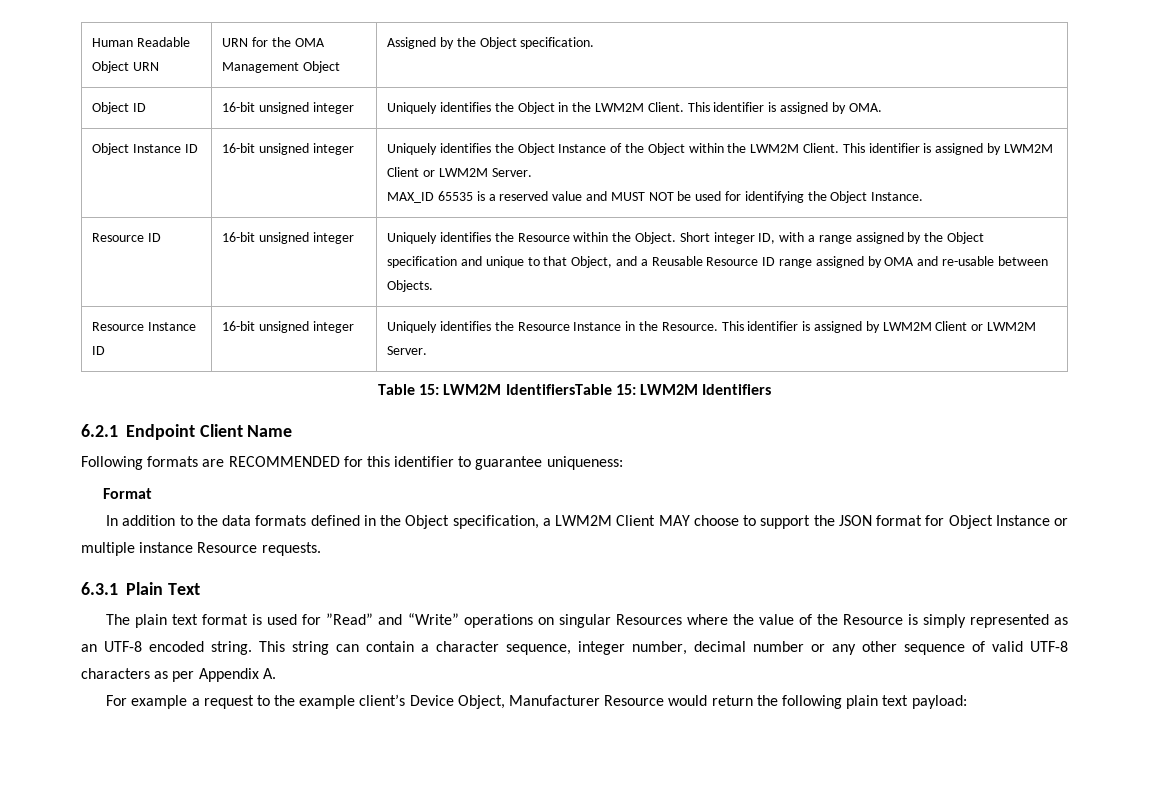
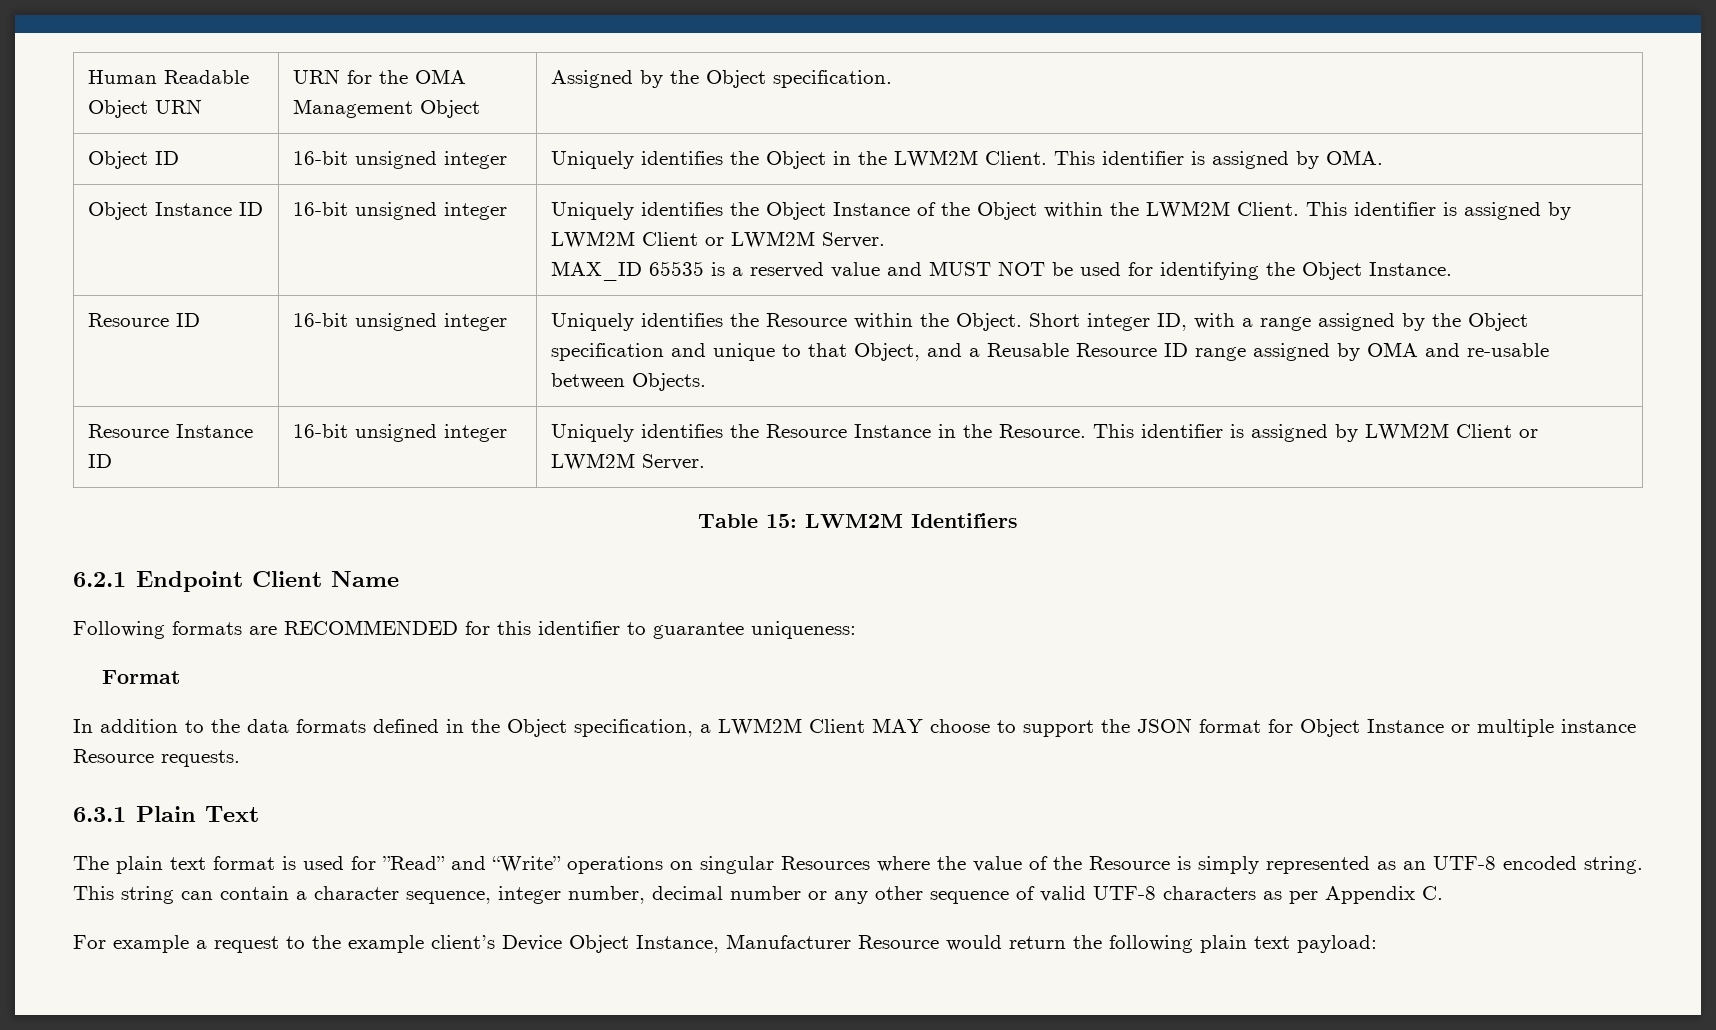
- Table 15: LWM2M IdentifiersTable 15: LWM2M Identifiers
+ Table 15: LWM2M Identifiers
- This string can contain a character sequence, integer number, decimal number or any other sequence of valid UTF-8 characters as per Appendix A.
+ This string can contain a character sequence, integer number, decimal number or any other sequence of valid UTF-8 characters as per Appendix C.
- For example a request to the example client’s Device Object, Manufacturer Resource would return the following plain text payload:
+ For example a request to the example client’s Device Object Instance, Manufacturer Resource would return the following plain text payload:

